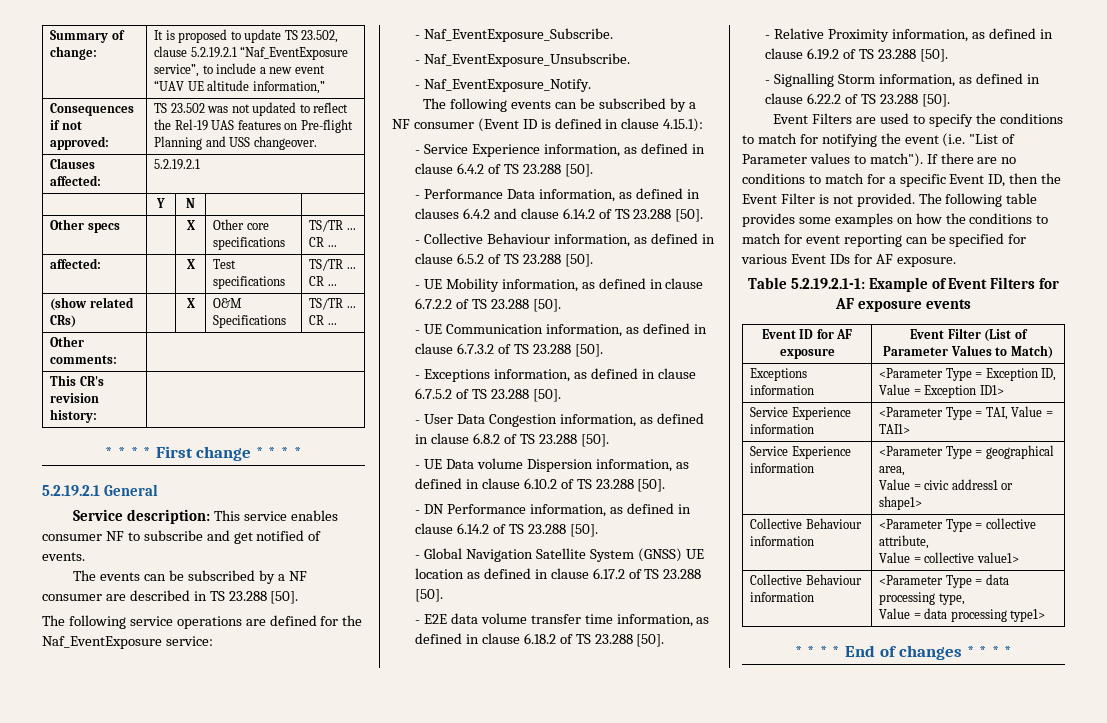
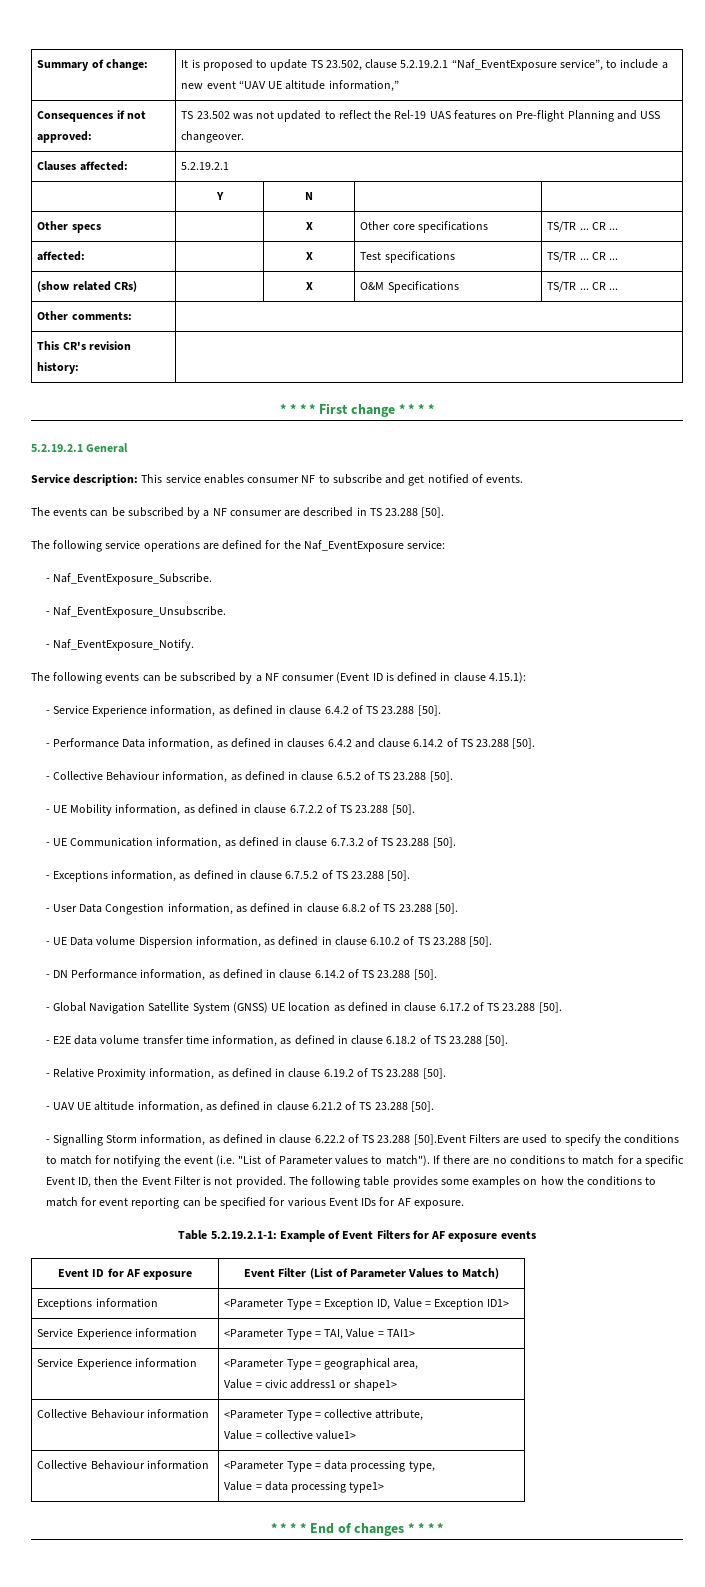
+ - UAV UE altitude information, as defined in clause 6.21.2 of TS 23.288 [50].
- - Signalling Storm information, as defined in clause 6.22.2 of TS 23.288 [50].
- Event Filters are used to specify the conditions to match for notifying the event (i.e. "List of Parameter values to match").
+ - Signalling Storm information, as defined in clause 6.22.2 of TS 23.288 [50].Event Filters are used to specify the conditions to match for notifying the event (i.e. "List of Parameter values to match").

